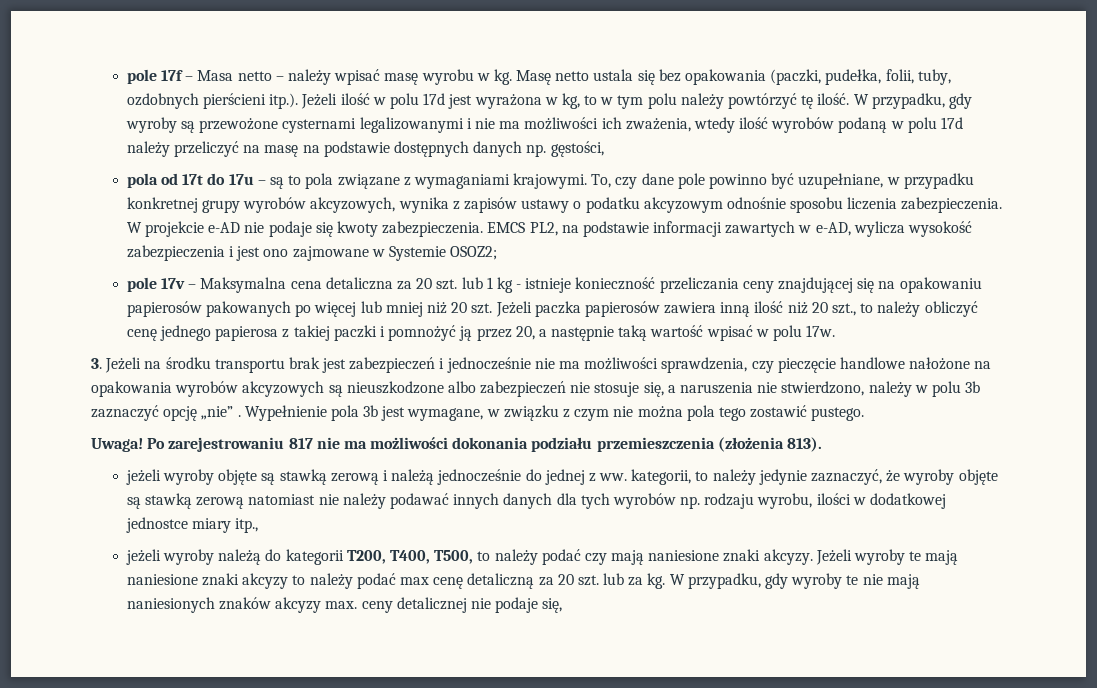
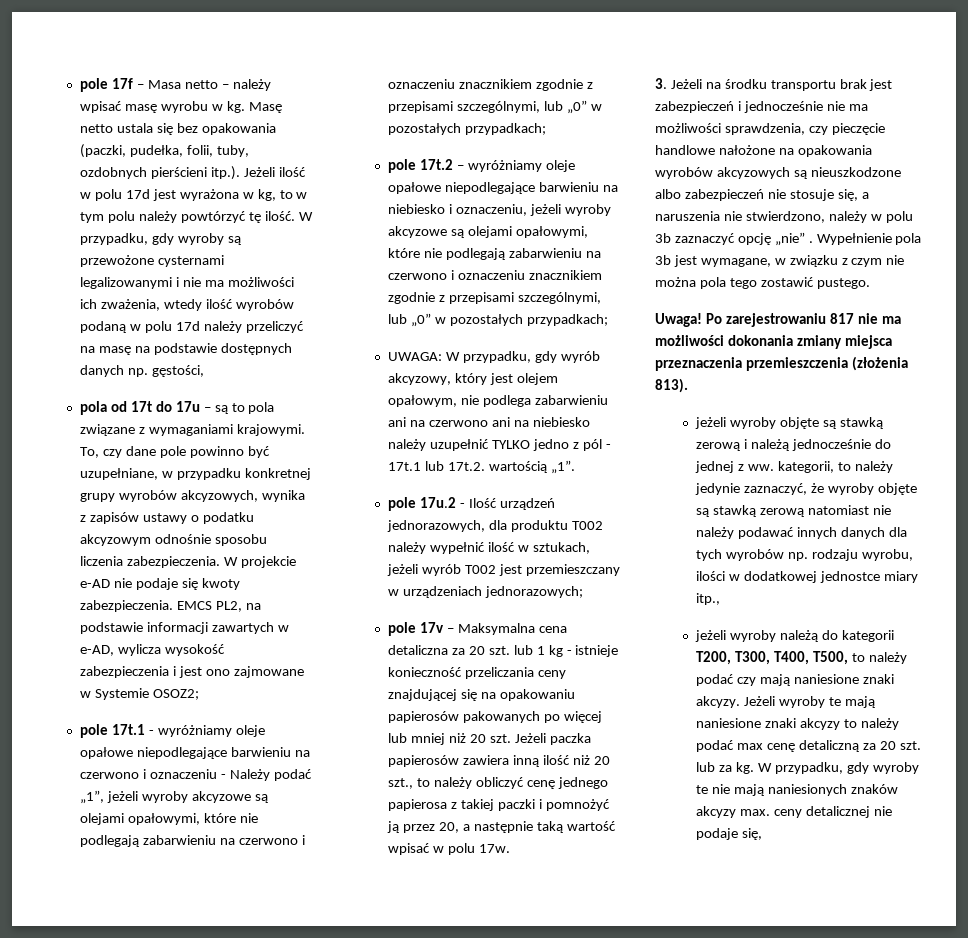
+ pole 17t.1 - wyróżniamy oleje opałowe niepodlegające barwieniu na czerwono i oznaczeniu - Należy podać „1”, jeżeli wyroby akcyzowe są olejami opałowymi, które nie podlegają zabarwieniu na czerwono i oznaczeniu znacznikiem zgodnie z przepisami szczególnymi, lub „0” w pozostałych przypadkach;
+ pole 17t.2 – wyróżniamy oleje opałowe niepodlegające barwieniu na niebiesko i oznaczeniu, jeżeli wyroby akcyzowe są olejami opałowymi, które nie podlegają zabarwieniu na czerwono i oznaczeniu znacznikiem zgodnie z przepisami szczególnymi, lub „0” w pozostałych przypadkach;
+ UWAGA: W przypadku, gdy wyrób akcyzowy, który jest olejem opałowym, nie podlega zabarwieniu ani na czerwono ani na niebiesko należy uzupełnić TYLKO jedno z pól - 17t.1 lub 17t.2. wartością „1”.
+ pole 17u.2 - Ilość urządzeń jednorazowych, dla produktu T002 należy wypełnić ilość w sztukach, jeżeli wyrób T002 jest przemieszczany w urządzeniach jednorazowych;
- Po zarejestrowaniu 817 nie ma możliwości dokonania podziału przemieszczenia (złożenia 813).
+ Po zarejestrowaniu 817 nie ma możliwości dokonania zmiany miejsca przeznaczenia przemieszczenia (złożenia 813).
- jeżeli wyroby należą do kategorii T200, T400, T500, to należy podać czy mają naniesione znaki akcyzy.
+ jeżeli wyroby należą do kategorii T200, T300, T400, T500, to należy podać czy mają naniesione znaki akcyzy.

